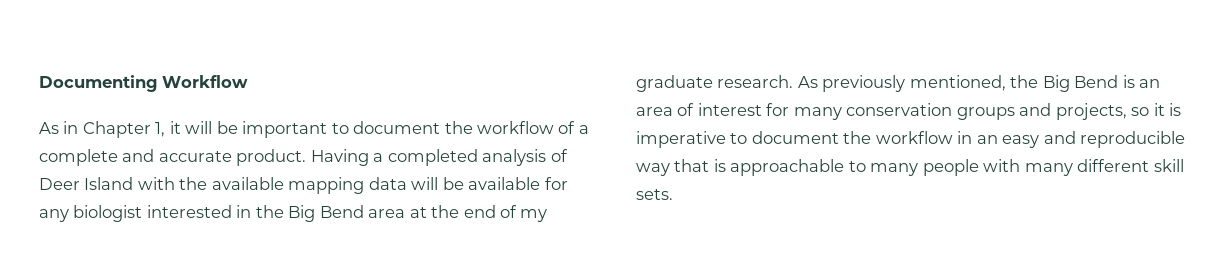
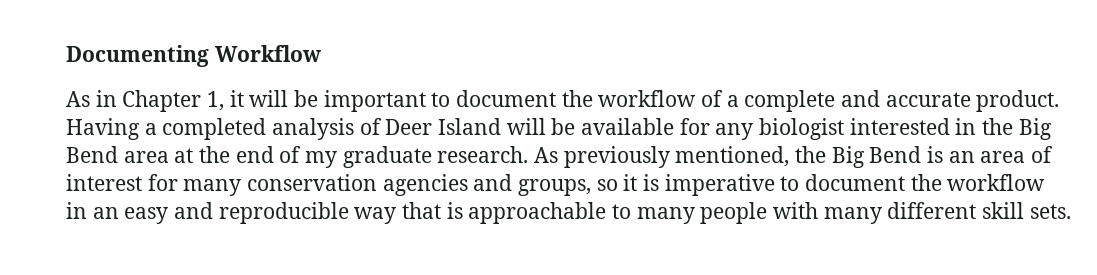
- Having a completed analysis of Deer Island with the available mapping data will be available for any biologist interested in the Big Bend area at the end of my graduate research.
+ Having a completed analysis of Deer Island will be available for any biologist interested in the Big Bend area at the end of my graduate research.
- As previously mentioned, the Big Bend is an area of interest for many conservation groups and projects, so it is imperative to document the workflow in an easy and reproducible way that is approachable to many people with many different skill sets.
+ As previously mentioned, the Big Bend is an area of interest for many conservation agencies and groups, so it is imperative to document the workflow in an easy and reproducible way that is approachable to many people with many different skill sets.

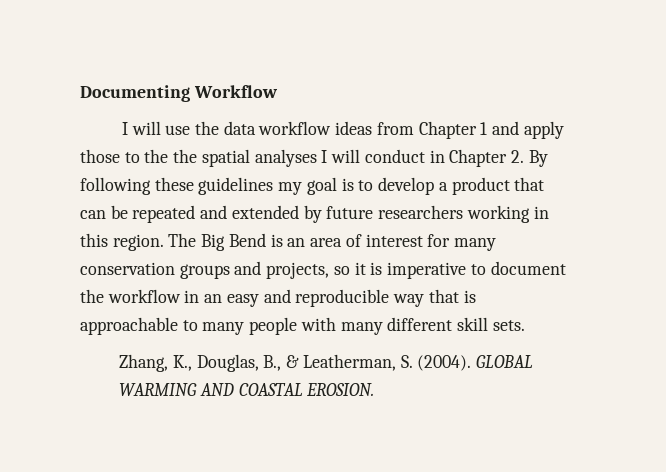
- As in Chapter 1, it will be important to document the workflow of a complete and accurate product. Having a completed analysis of Deer Island will be available for any biologist interested in the Big Bend area at the end of my graduate research. As previously mentioned, the Big Bend is an area of interest for many conservation agencies and groups, so it is imperative to document the workflow in an easy and reproducible way that is approachable to many people with many different skill sets.
+ I will use the data workflow ideas from Chapter 1 and apply those to the the spatial analyses I will conduct in Chapter 2. By following these guidelines my goal is to develop a product that can be repeated and extended by future researchers working in this region. The Big Bend is an area of interest for many conservation groups and projects, so it is imperative to document the workflow in an easy and reproducible way that is approachable to many people with many different skill sets.
+ Zhang, K., Douglas, B., & Leatherman, S. (2004). GLOBAL WARMING AND COASTAL EROSION.

